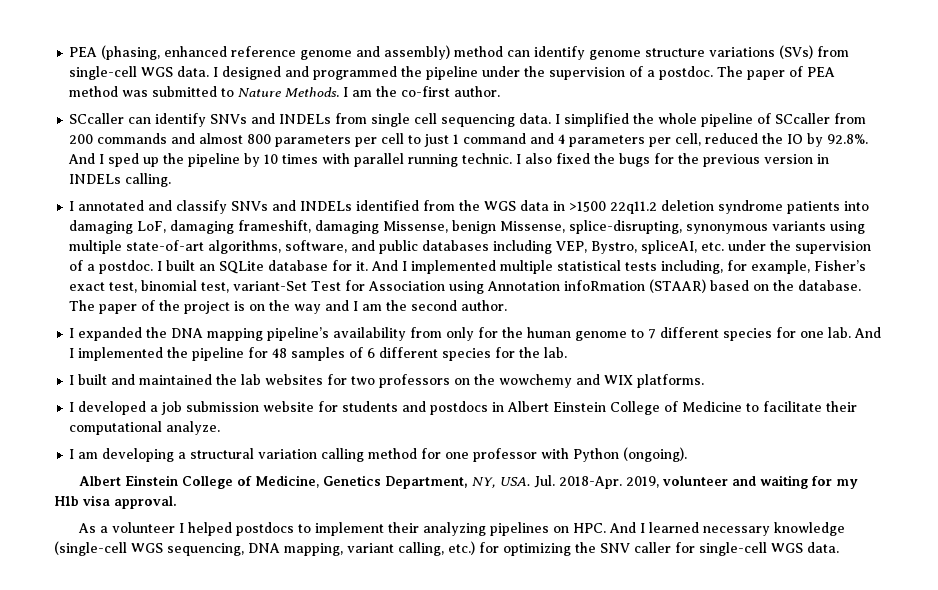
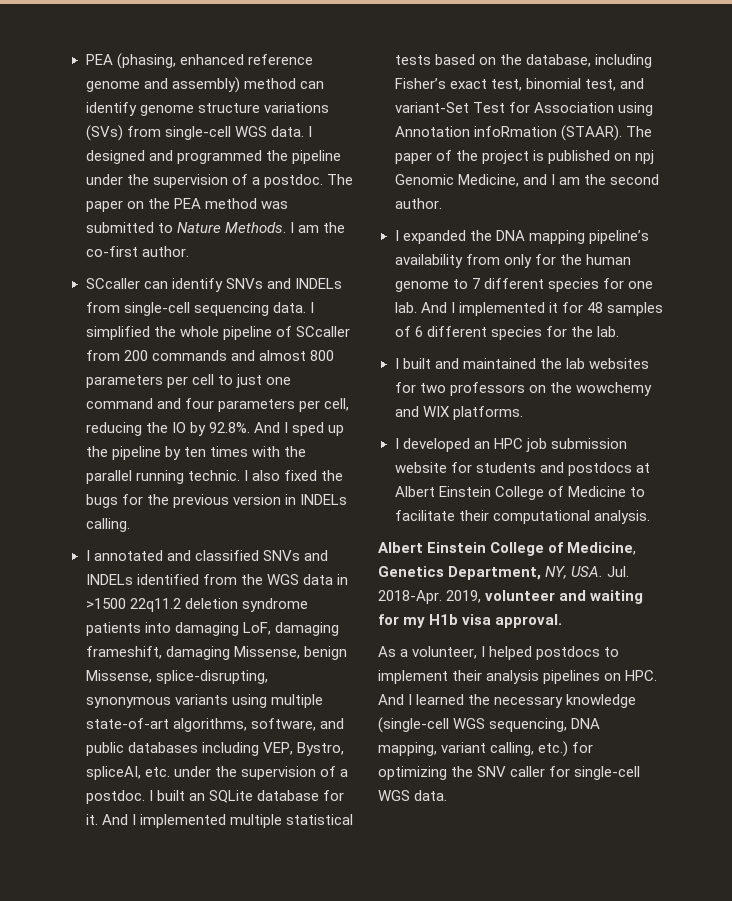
- The paper of PEA method was submitted to Nature Methods.
+ The paper on the PEA method was submitted to Nature Methods.
- SCcaller can identify SNVs and INDELs from single cell sequencing data.
+ SCcaller can identify SNVs and INDELs from single-cell sequencing data.
- I simplified the whole pipeline of SCcaller from 200 commands and almost 800 parameters per cell to just 1 command and 4 parameters per cell, reduced the IO by 92.8%. And I sped up the pipeline by 10 times with parallel running technic.
+ I simplified the whole pipeline of SCcaller from 200 commands and almost 800 parameters per cell to just one command and four parameters per cell, reducing the IO by 92.8%. And I sped up the pipeline by ten times with the parallel running technic.
- I annotated and classify SNVs and INDELs identified from the WGS data in >1500 22q11.2 deletion syndrome patients into damaging LoF, damaging frameshift, damaging Missense, benign Missense, splice-disrupting, synonymous variants using multiple state-of-art algorithms, software, and public databases including VEP, Bystro, spliceAI, etc. under the supervision of a postdoc.
+ I annotated and classified SNVs and INDELs identified from the WGS data in >1500 22q11.2 deletion syndrome patients into damaging LoF, damaging frameshift, damaging Missense, benign Missense, splice-disrupting, synonymous variants using multiple state-of-art algorithms, software, and public databases including VEP, Bystro, spliceAI, etc. under the supervision of a postdoc.
- And I implemented multiple statistical tests including, for example, Fisher’s exact test, binomial test, variant-Set Test for Association using Annotation infoRmation (STAAR) based on the database.
+ And I implemented multiple statistical tests based on the database, including Fisher’s exact test, binomial test, and variant-Set Test for Association using Annotation infoRmation (STAAR).
- The paper of the project is on the way and I am the second author.
+ The paper of the project is published on npj Genomic Medicine, and I am the second author.
- And I implemented the pipeline for 48 samples of 6 different species for the lab.
+ And I implemented it for 48 samples of 6 different species for the lab.
- I developed a job submission website for students and postdocs in Albert Einstein College of Medicine to facilitate their computational analyze.
- I am developing a structural variation calling method for one professor with Python (ongoing).
+ I developed an HPC job submission website for students and postdocs at Albert Einstein College of Medicine to facilitate their computational analysis.
- As a volunteer I helped postdocs to implement their analyzing pipelines on HPC. And I learned necessary knowledge (single-cell WGS sequencing, DNA mapping, variant calling, etc.) for optimizing the SNV caller for single-cell WGS data.
+ As a volunteer, I helped postdocs to implement their analysis pipelines on HPC. And I learned the necessary knowledge (single-cell WGS sequencing, DNA mapping, variant calling, etc.) for optimizing the SNV caller for single-cell WGS data.

